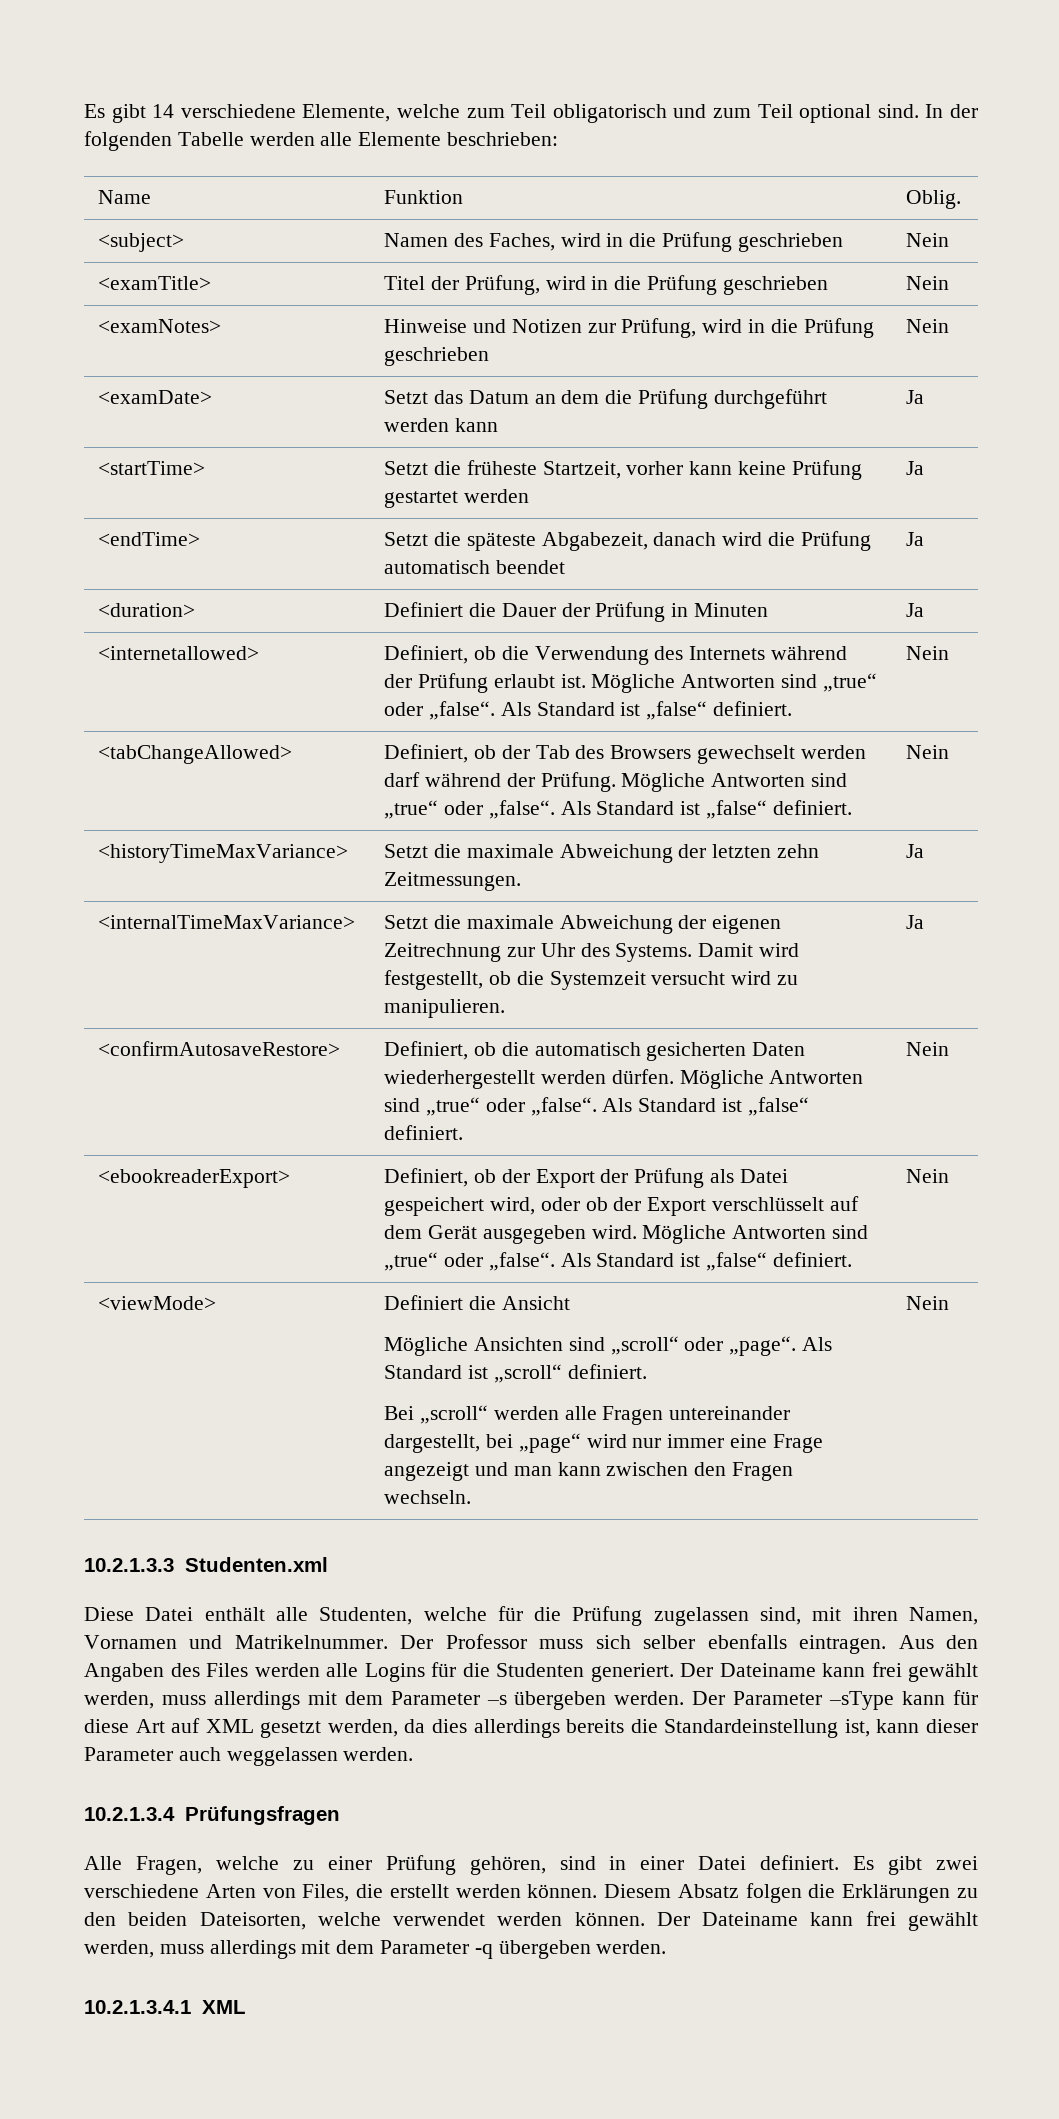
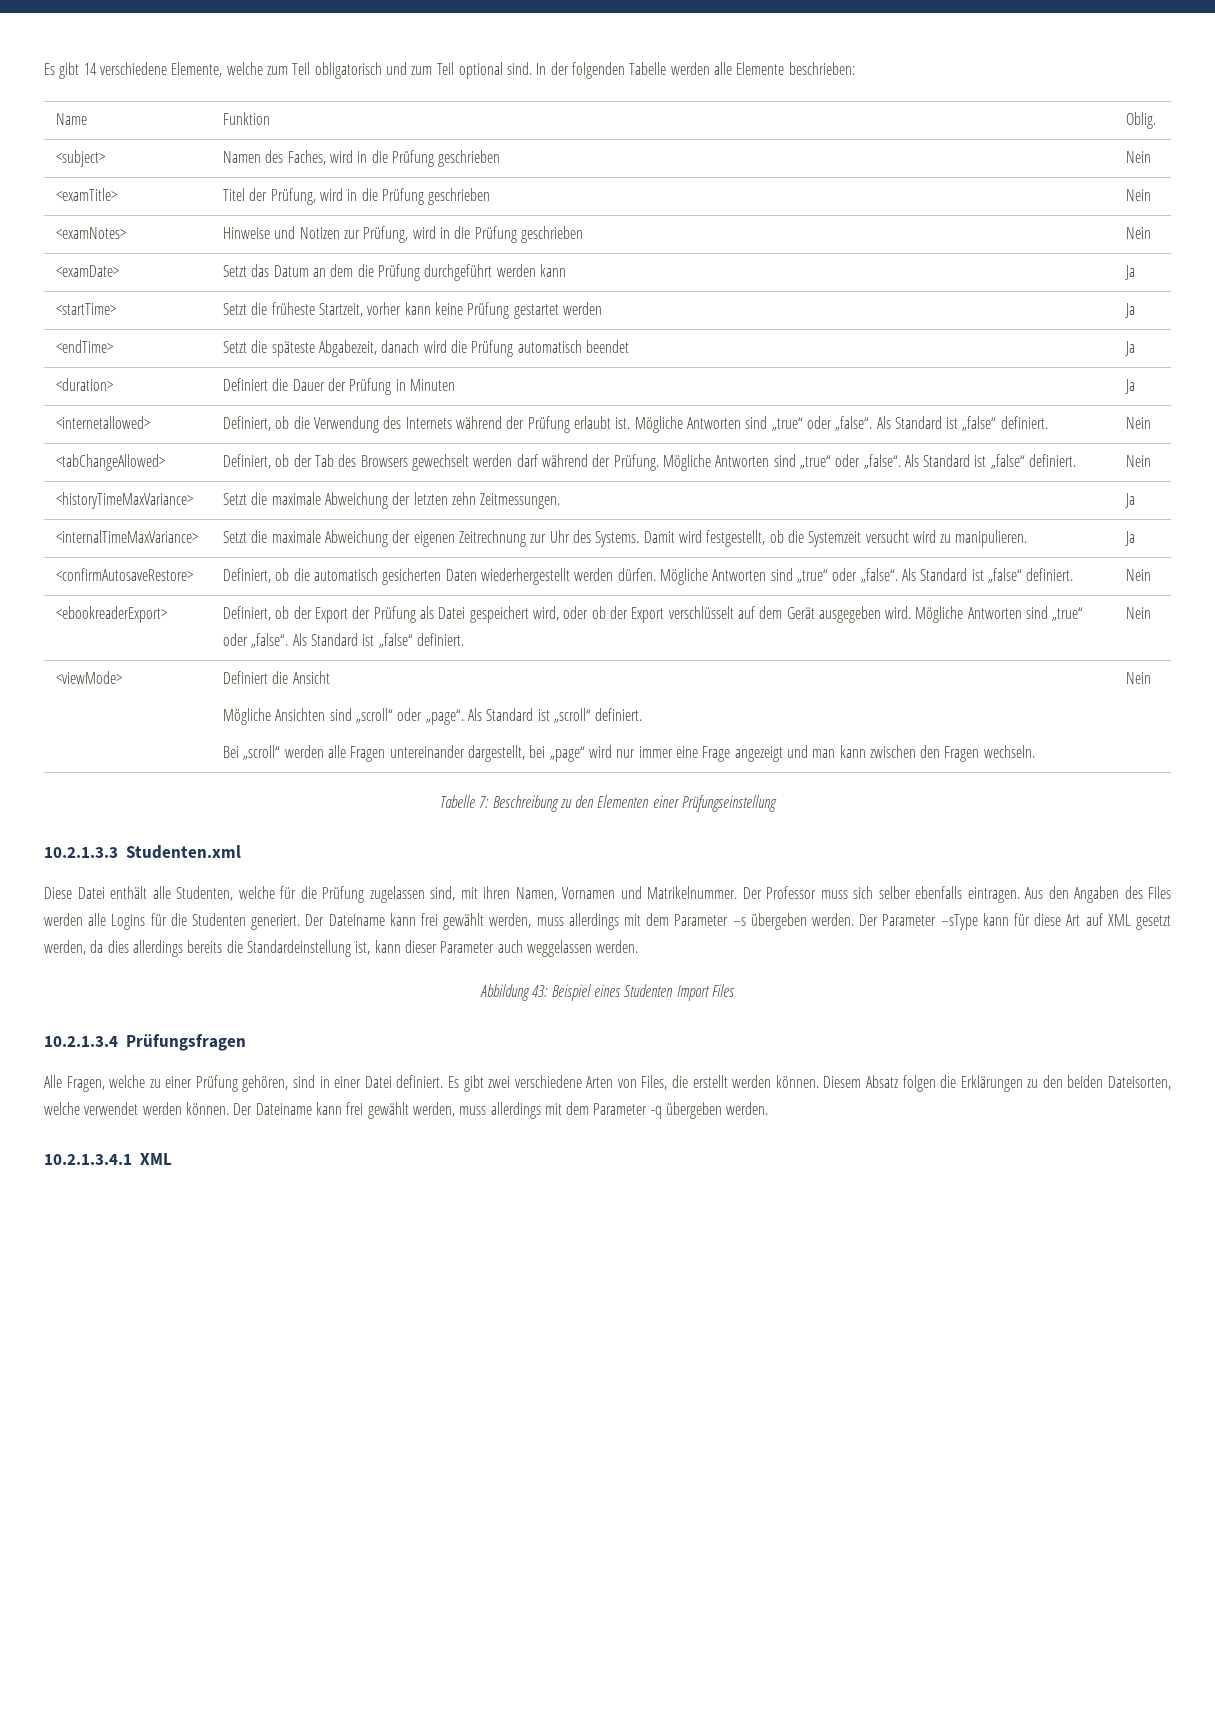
+ Tabelle 7: Beschreibung zu den Elementen einer Prüfungseinstellung
+ Abbildung 43: Beispiel eines Studenten Import Files

